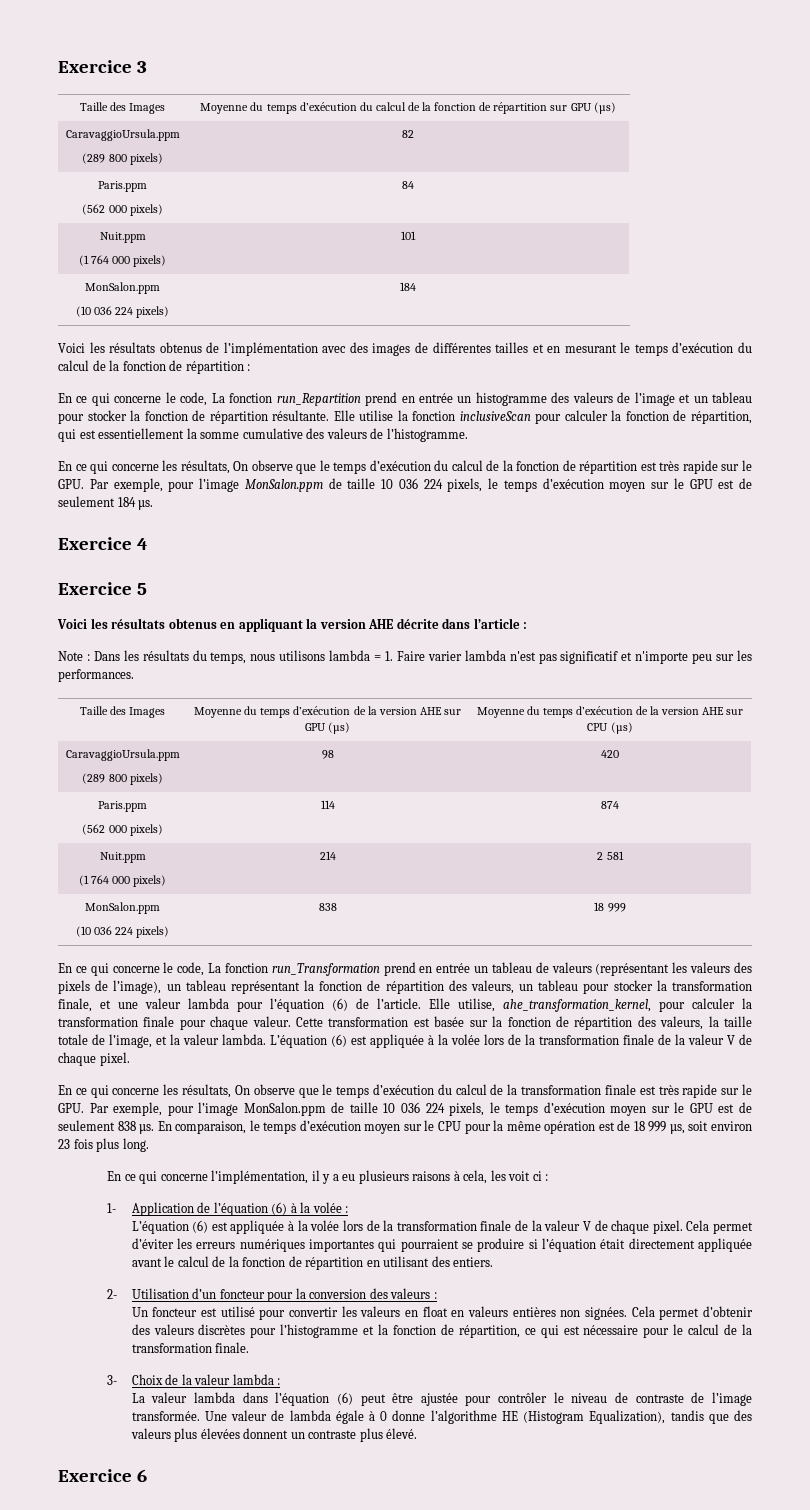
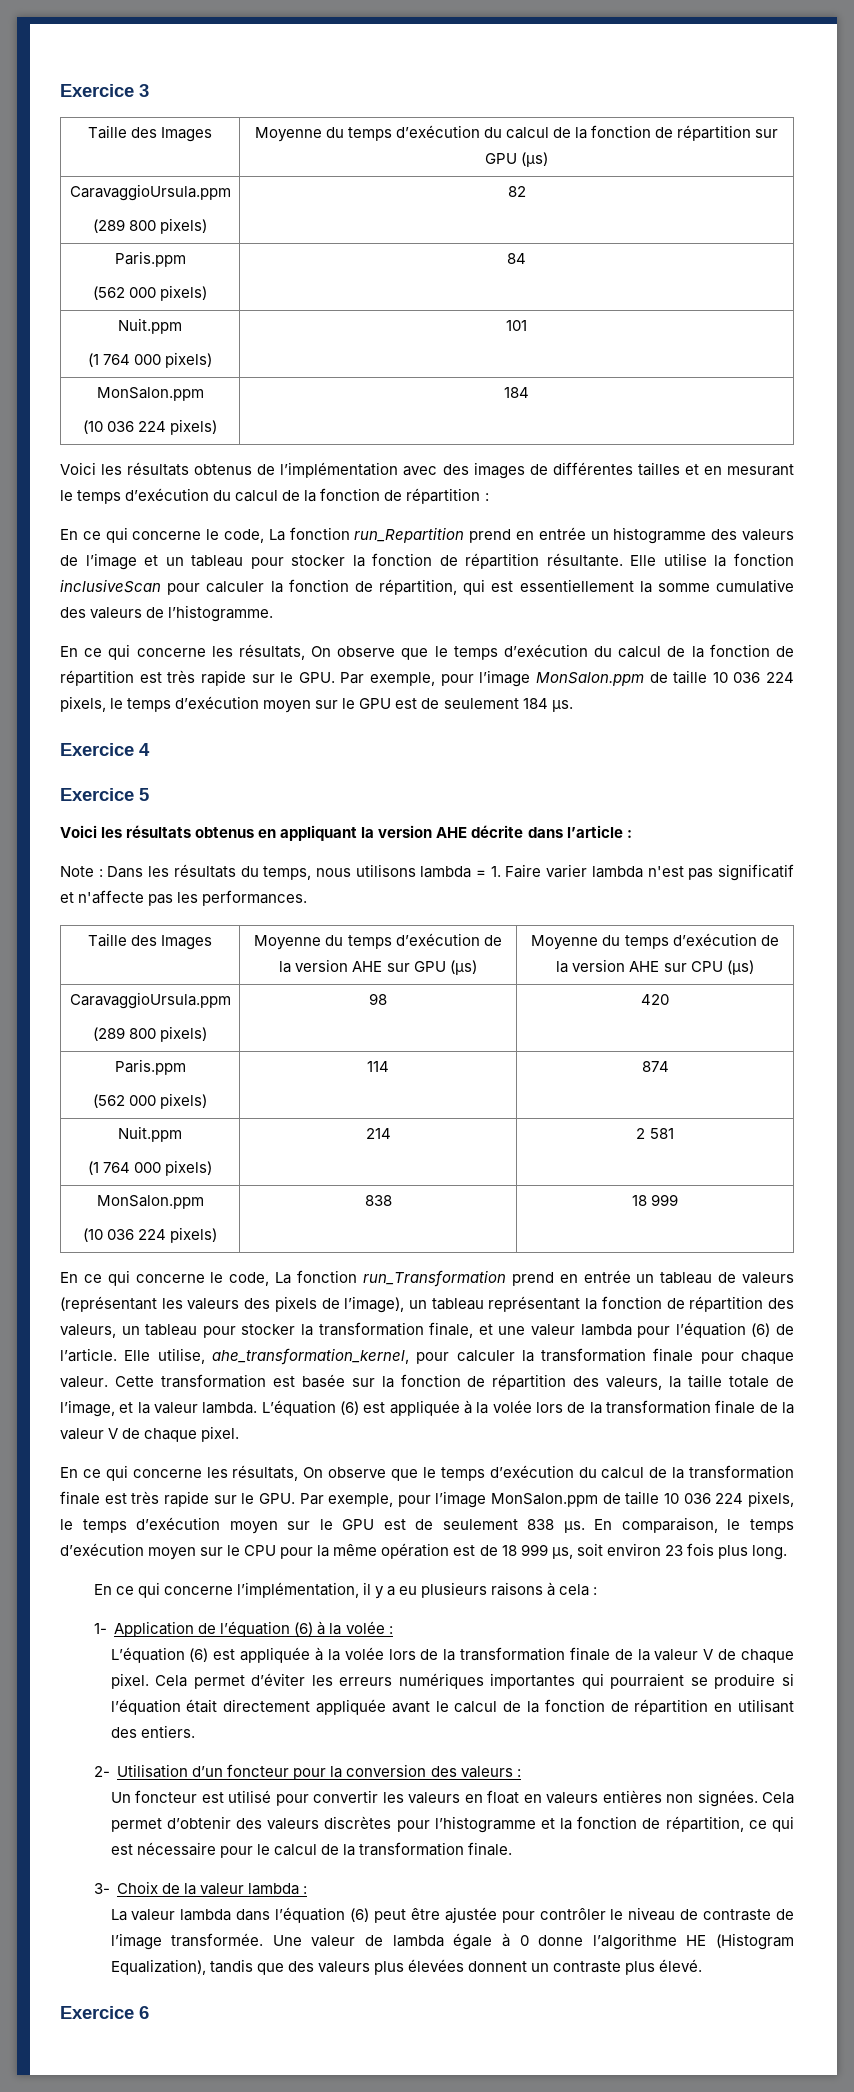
- Note : Dans les résultats du temps, nous utilisons lambda = 1. Faire varier lambda n'est pas significatif et n'importe peu sur les performances.
+ Note : Dans les résultats du temps, nous utilisons lambda = 1. Faire varier lambda n'est pas significatif et n'affecte pas les performances.
- En ce qui concerne l’implémentation, il y a eu plusieurs raisons à cela, les voit ci :
+ En ce qui concerne l’implémentation, il y a eu plusieurs raisons à cela :

